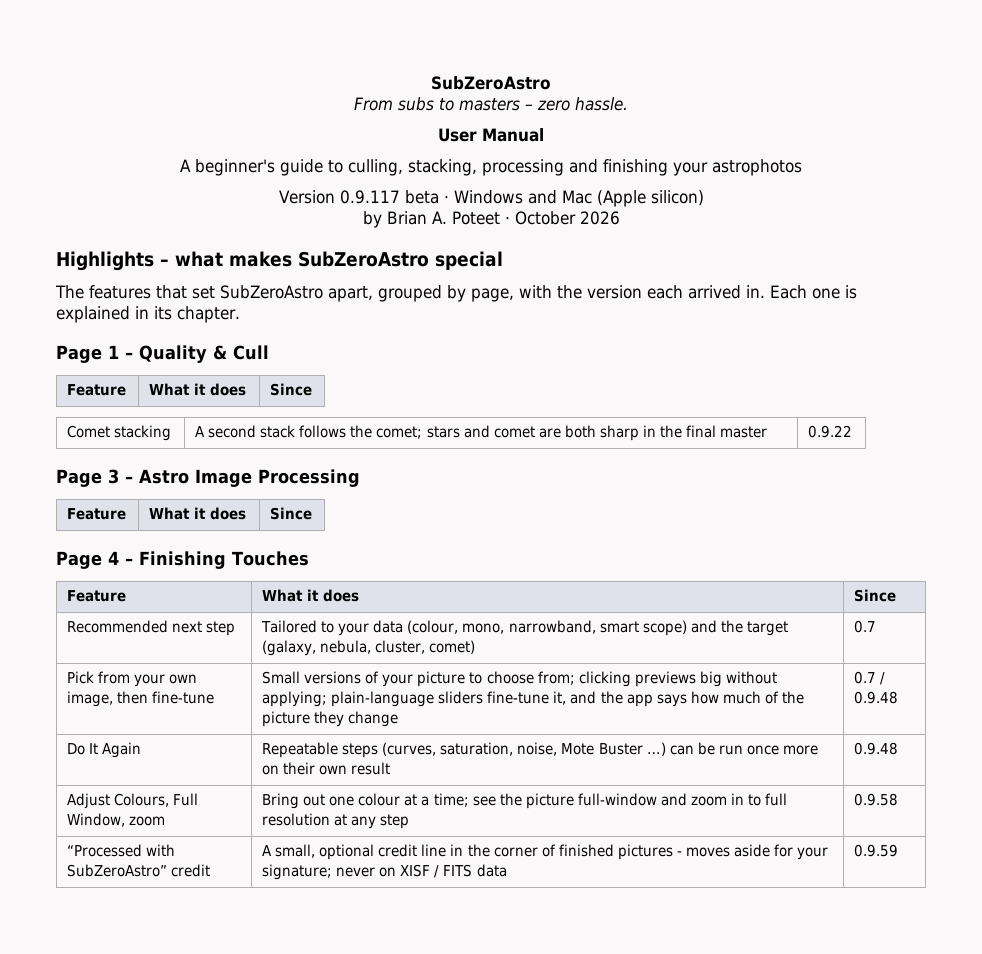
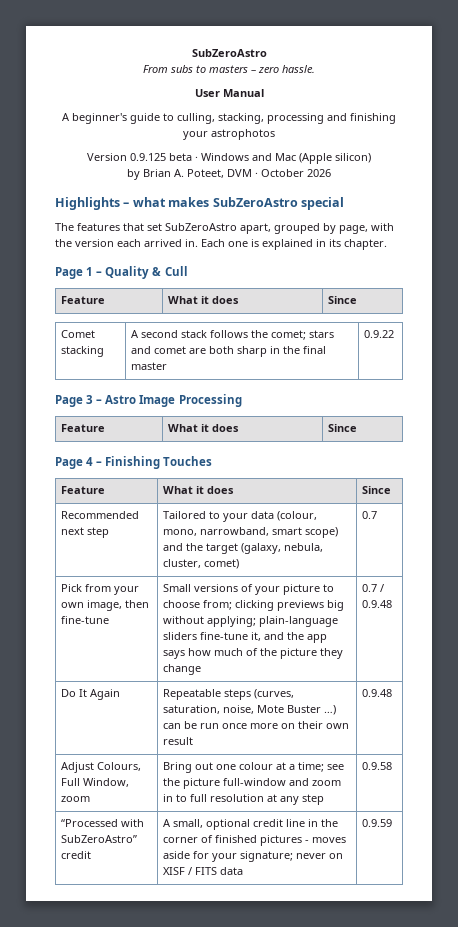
- Version 0.9.117 beta · Windows and Mac (Apple silicon)
+ Version 0.9.125 beta · Windows and Mac (Apple silicon)
- by Brian A. Poteet · October 2026
+ by Brian A. Poteet, DVM · October 2026

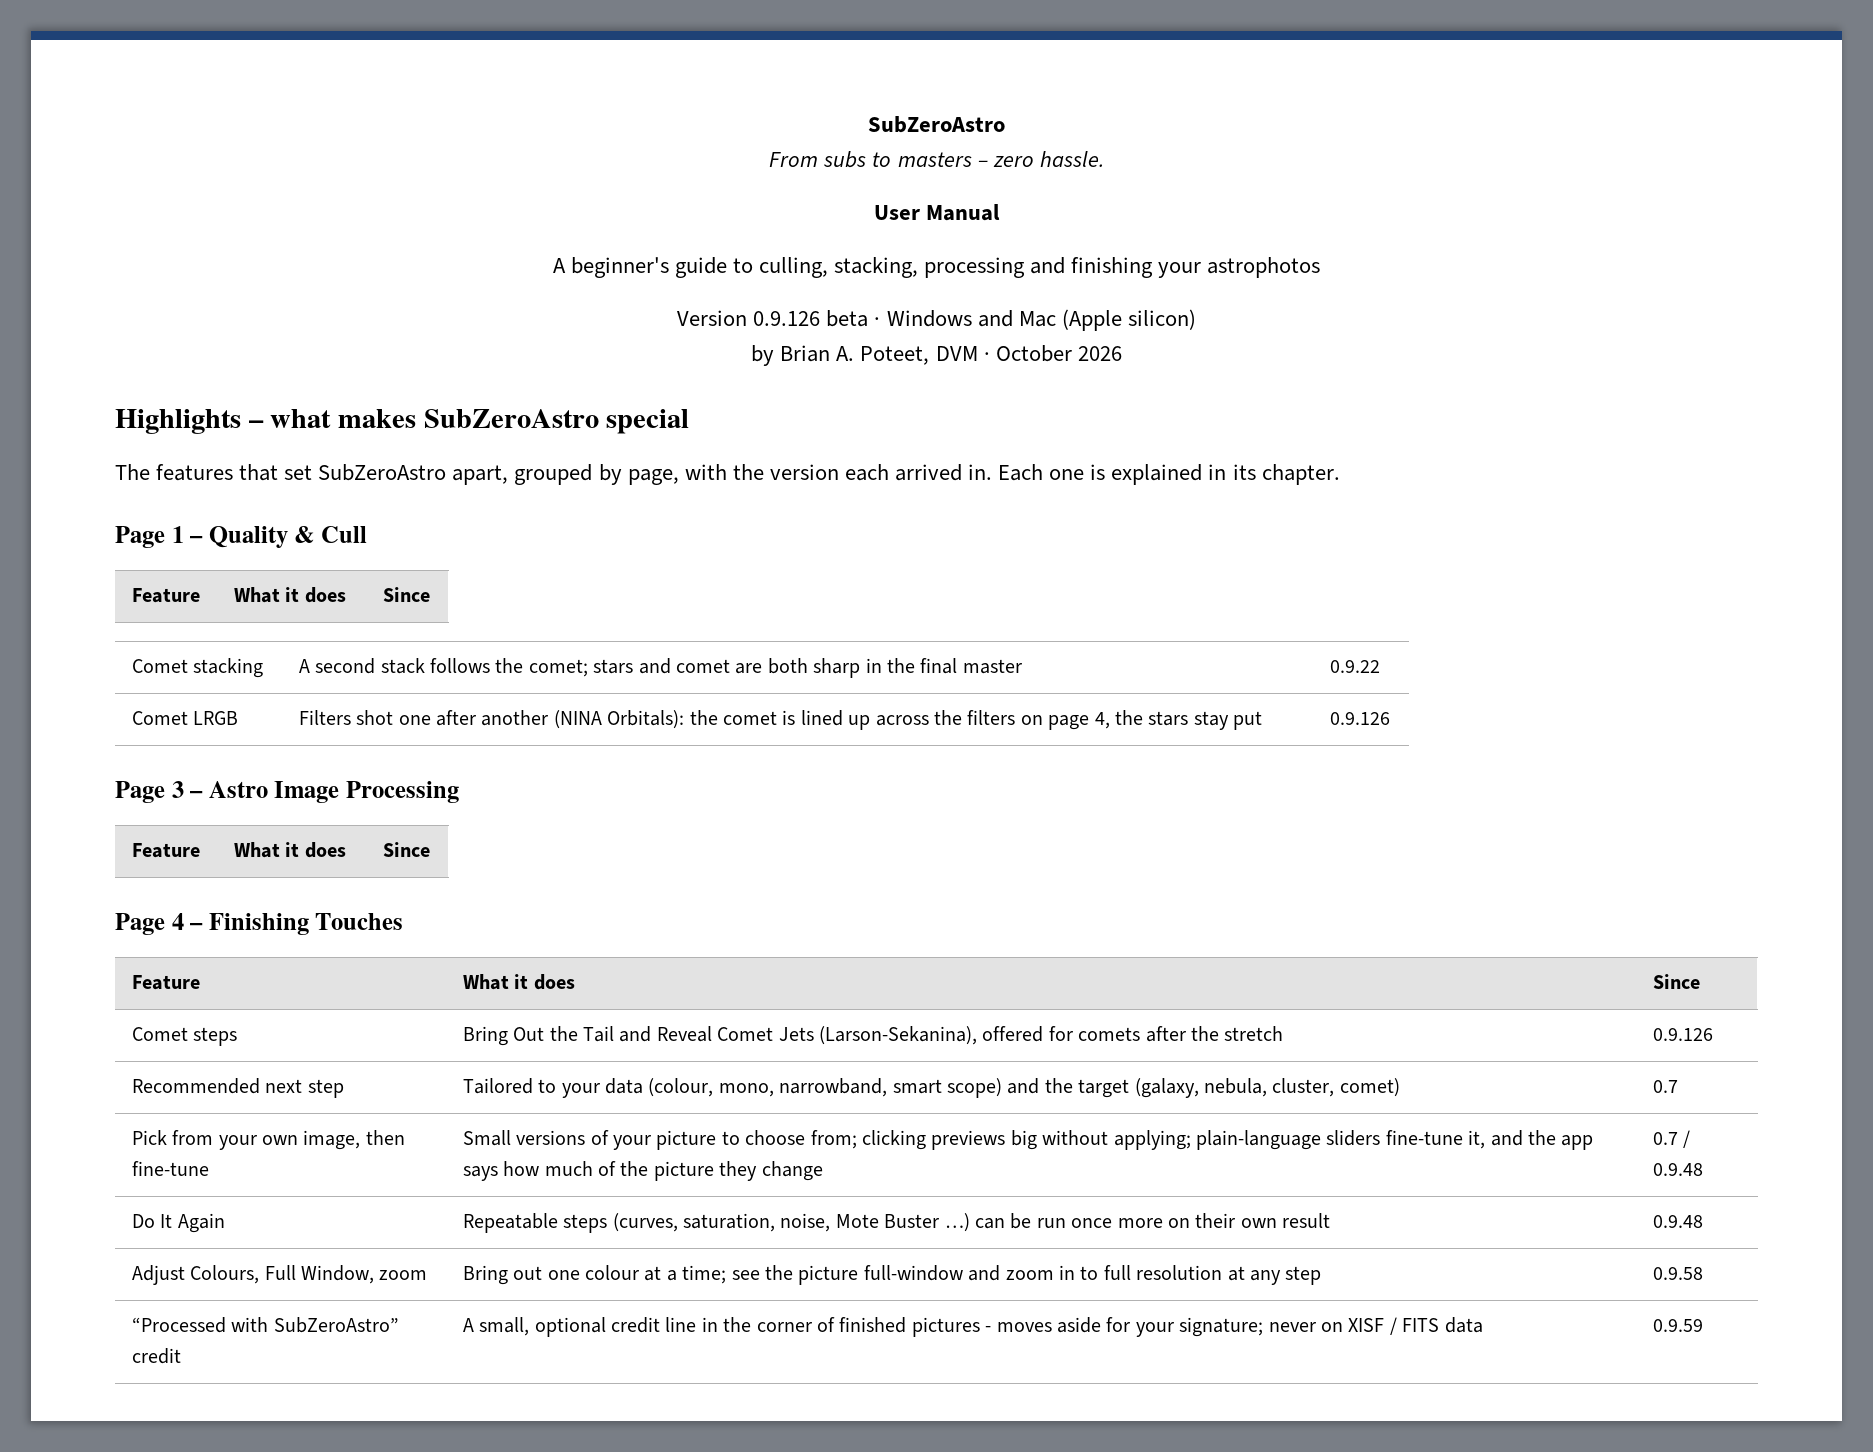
- Version 0.9.125 beta · Windows and Mac (Apple silicon)
+ Version 0.9.126 beta · Windows and Mac (Apple silicon)
+ Comet LRGB | Filters shot one after another (NINA Orbitals): the comet is lined up across the filters on page 4, the stars stay put | 0.9.126
+ Comet steps | Bring Out the Tail and Reveal Comet Jets (Larson-Sekanina), offered for comets after the stretch | 0.9.126

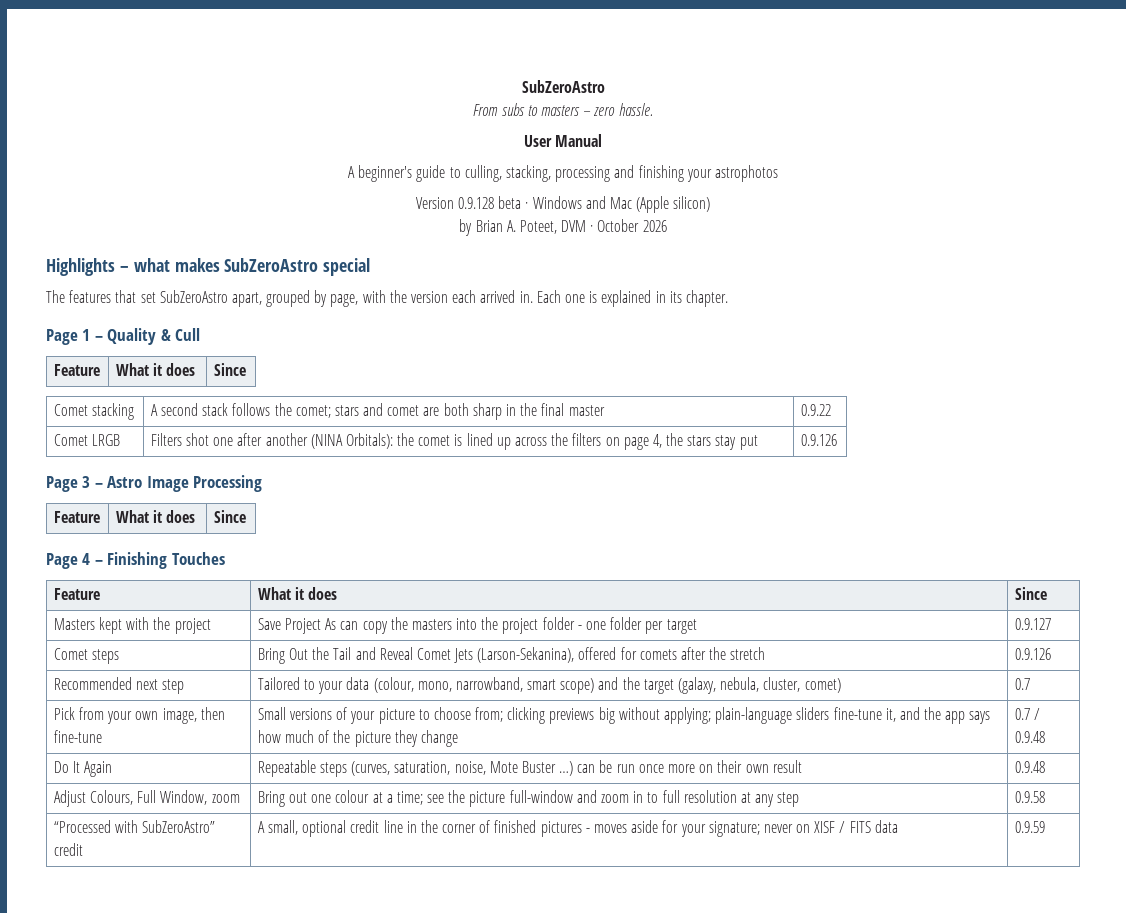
- Version 0.9.126 beta · Windows and Mac (Apple silicon)
+ Version 0.9.128 beta · Windows and Mac (Apple silicon)
+ Masters kept with the project | Save Project As can copy the masters into the project folder - one folder per target | 0.9.127

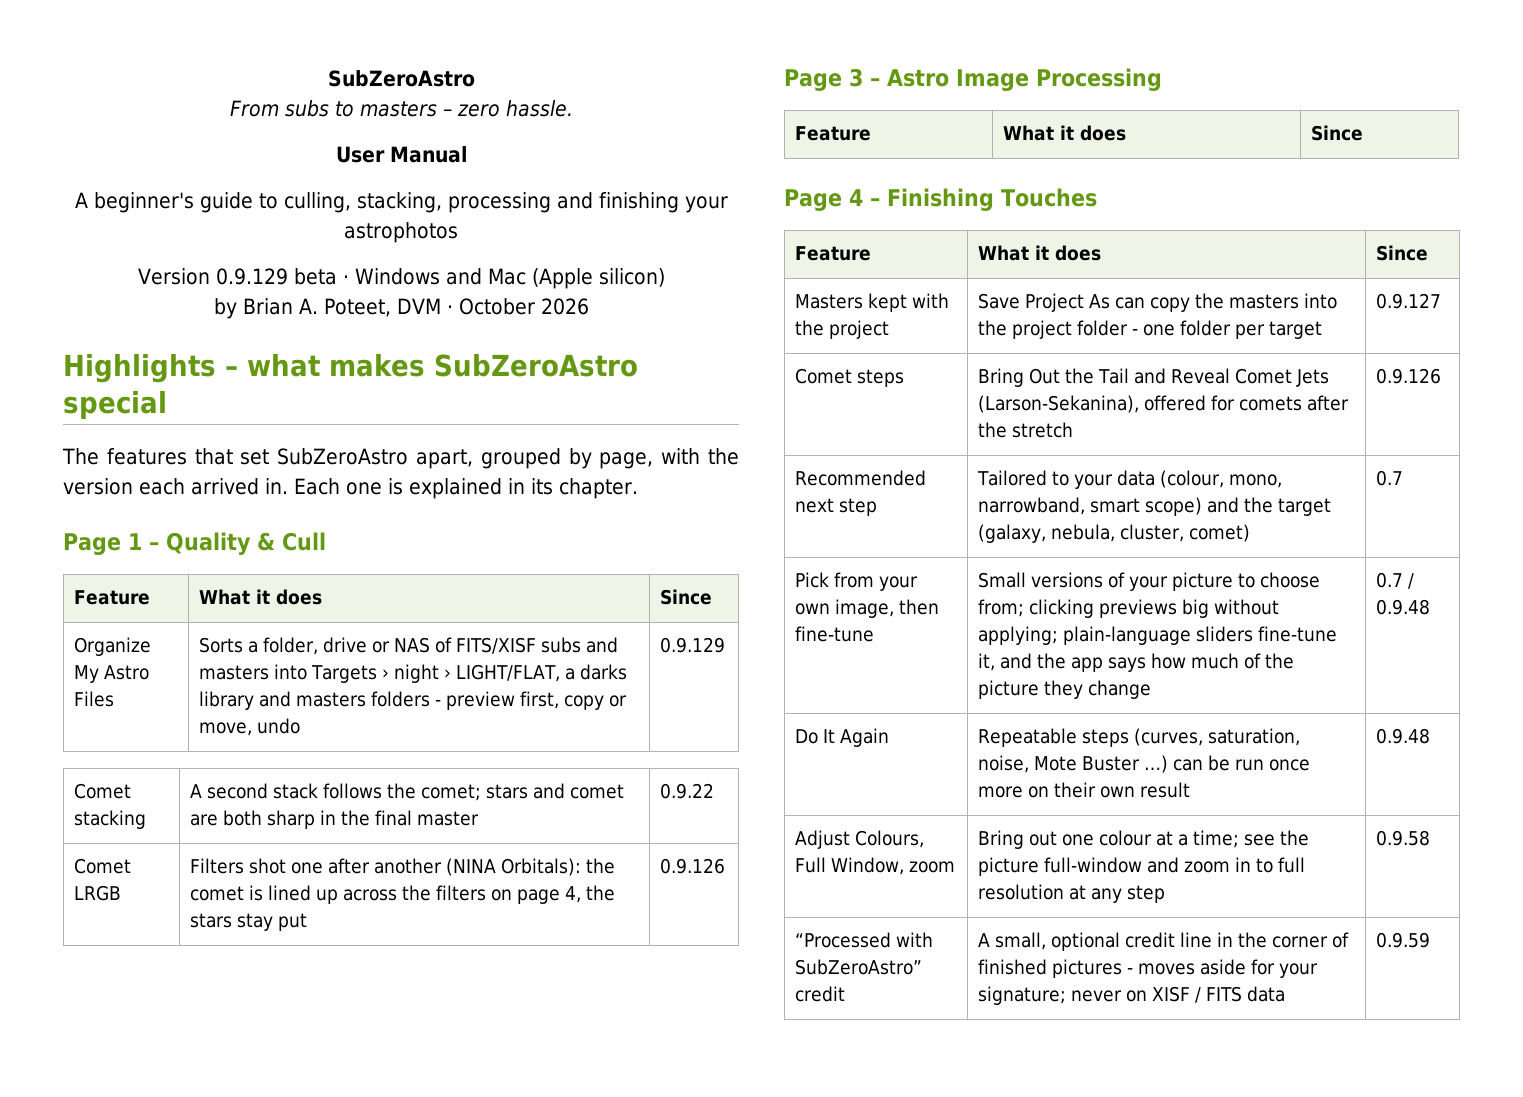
- Version 0.9.128 beta · Windows and Mac (Apple silicon)
+ Version 0.9.129 beta · Windows and Mac (Apple silicon)
+ Organize My Astro Files | Sorts a folder, drive or NAS of FITS/XISF subs and masters into Targets › night › LIGHT/FLAT, a darks library and masters folders - preview first, copy or move, undo | 0.9.129

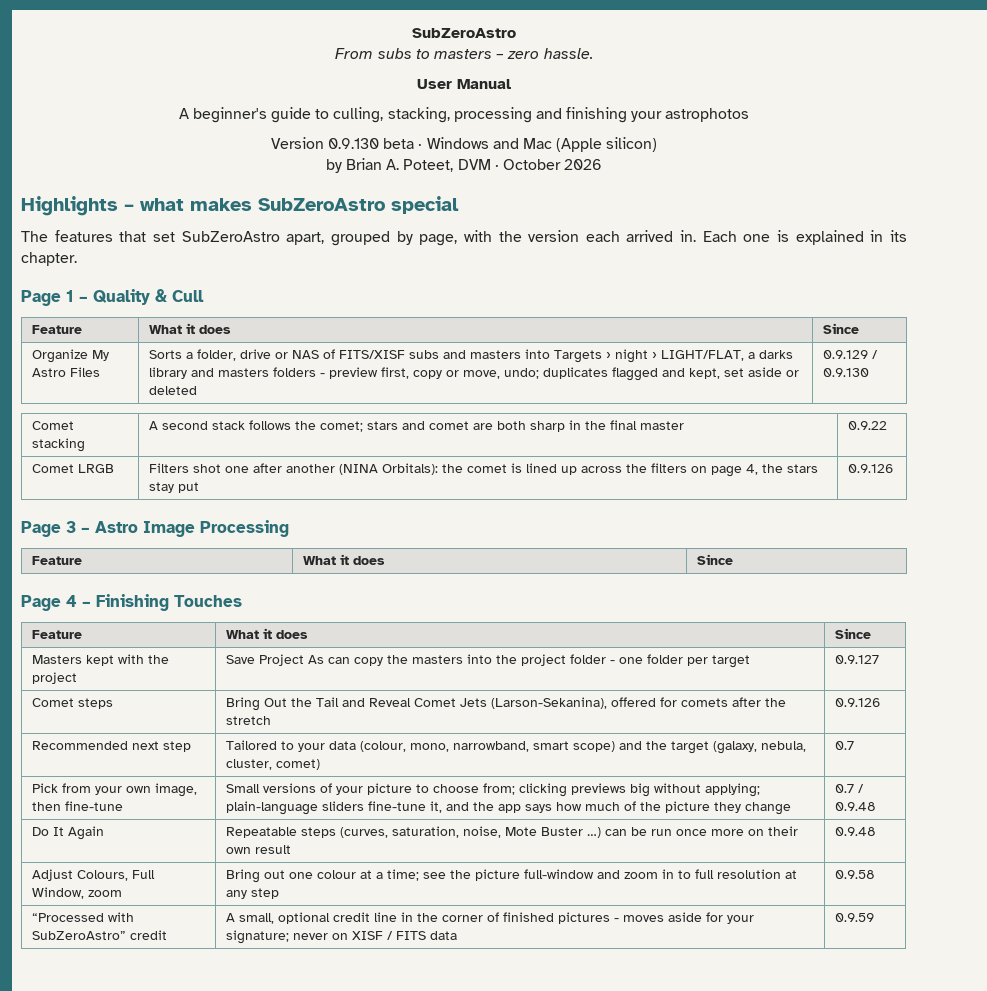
- Version 0.9.129 beta · Windows and Mac (Apple silicon)
+ Version 0.9.130 beta · Windows and Mac (Apple silicon)
- Sorts a folder, drive or NAS of FITS/XISF subs and masters into Targets › night › LIGHT/FLAT, a darks library and masters folders - preview first, copy or move, undo | 0.9.129
+ Sorts a folder, drive or NAS of FITS/XISF subs and masters into Targets › night › LIGHT/FLAT, a darks library and masters folders - preview first, copy or move, undo; duplicates flagged and kept, set aside or deleted | 0.9.129 / 0.9.130

